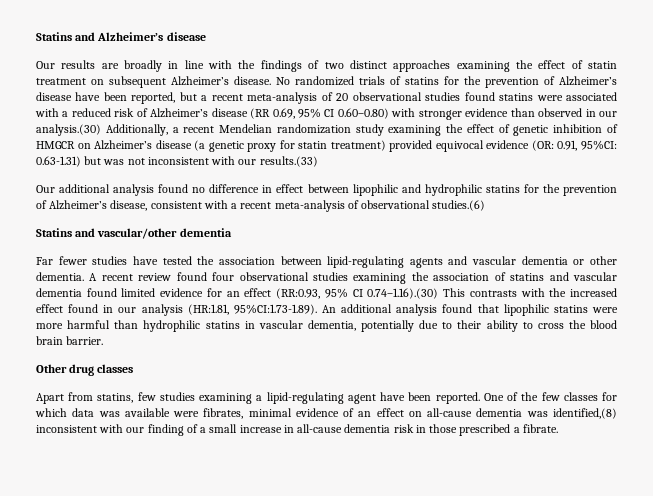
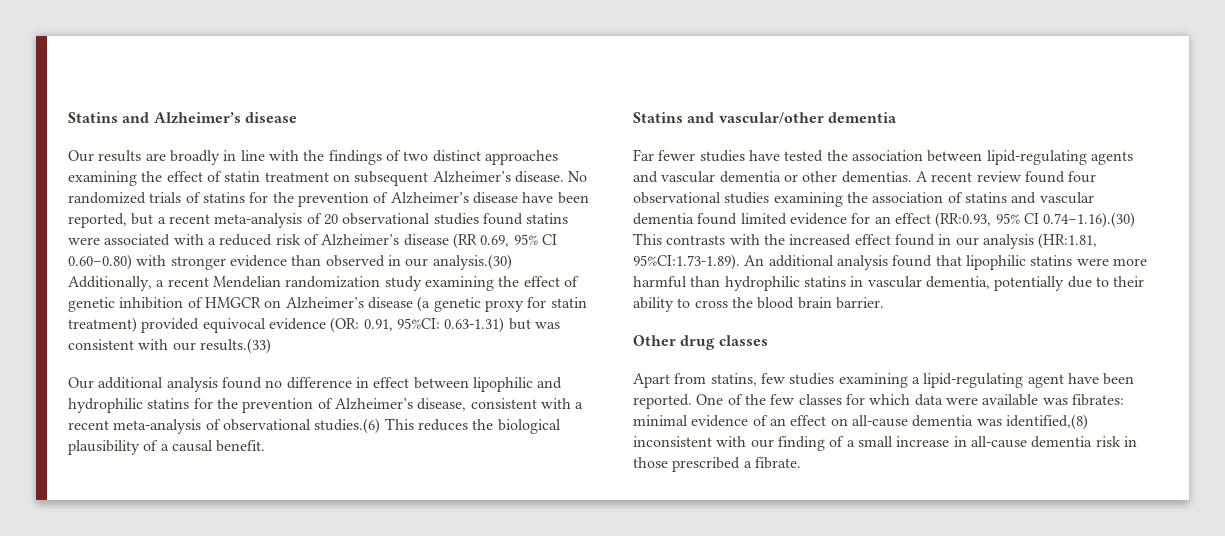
- 0.63-1.31) but was not inconsistent with our results.(33)
+ 0.63-1.31) but was consistent with our results.(33)
- Our additional analysis found no difference in effect between lipophilic and hydrophilic statins for the prevention of Alzheimer’s disease, consistent with a recent meta-analysis of observational studies.(6)
+ Our additional analysis found no difference in effect between lipophilic and hydrophilic statins for the prevention of Alzheimer’s disease, consistent with a recent meta-analysis of observational studies.(6) This reduces the biological plausibility of a causal benefit.
- Far fewer studies have tested the association between lipid-regulating agents and vascular dementia or other dementia.
+ Far fewer studies have tested the association between lipid-regulating agents and vascular dementia or other dementias.
- One of the few classes for which data was available were fibrates, minimal evidence of an effect on all-cause dementia was identified,(8) inconsistent with our finding of a small increase in all-cause dementia risk in those prescribed a fibrate.
+ One of the few classes for which data were available was fibrates: minimal evidence of an effect on all-cause dementia was identified,(8) inconsistent with our finding of a small increase in all-cause dementia risk in those prescribed a fibrate.

